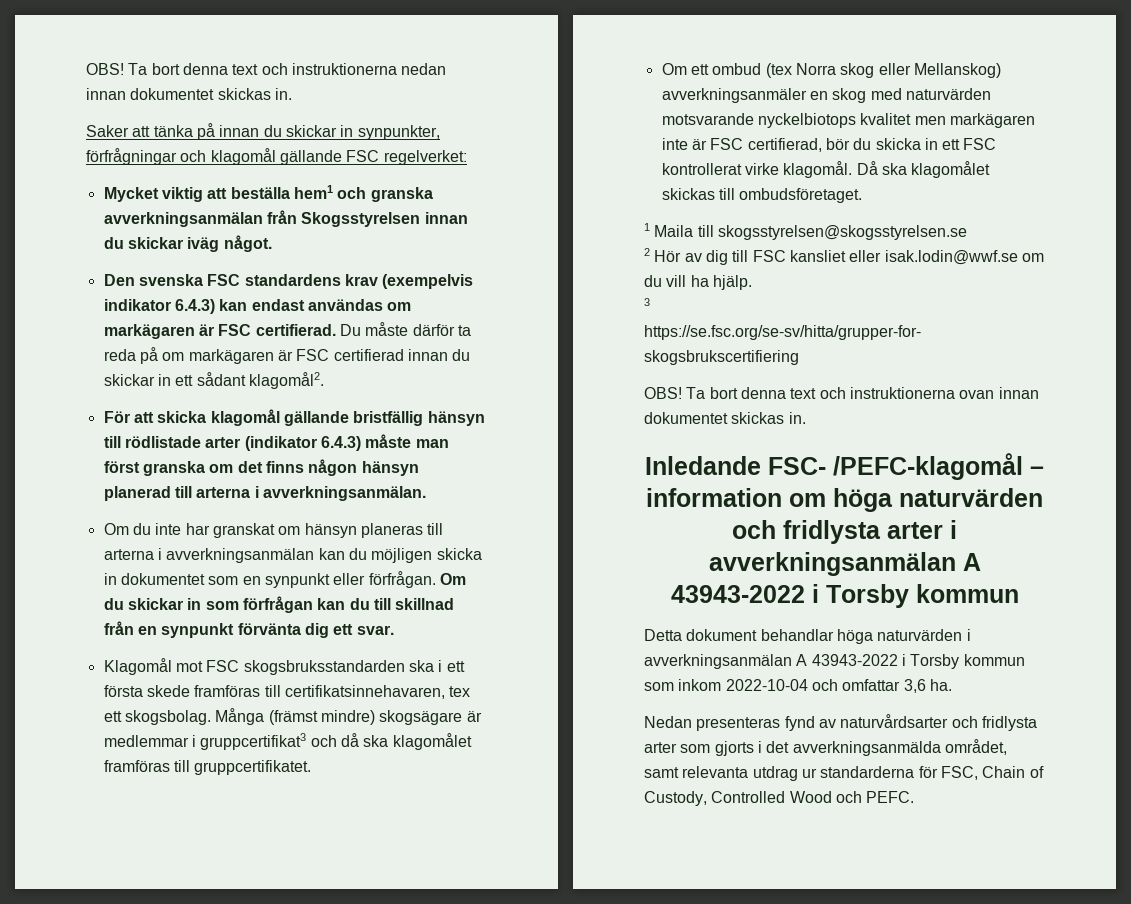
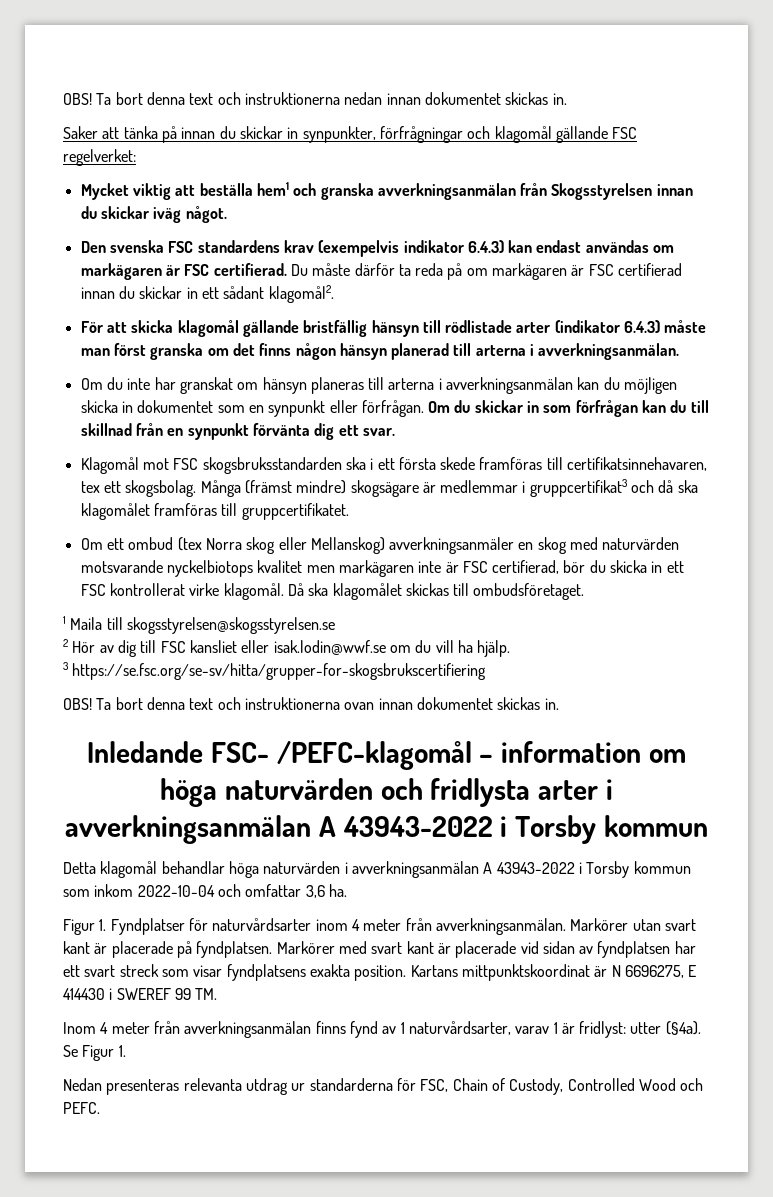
- Detta dokument behandlar höga naturvärden i avverkningsanmälan A 43943-2022 i Torsby kommun som inkom 2022-10-04 och omfattar 3,6 ha.
+ Detta klagomål behandlar höga naturvärden i avverkningsanmälan A 43943-2022 i Torsby kommun som inkom 2022-10-04 och omfattar 3,6 ha.
- Nedan presenteras fynd av naturvårdsarter och fridlysta arter som gjorts i det avverkningsanmälda området, samt relevanta utdrag ur standarderna för FSC, Chain of Custody, Controlled Wood och PEFC.
+ Figur 1. Fyndplatser för naturvårdsarter inom 4 meter från avverkningsanmälan. Markörer utan svart kant är placerade på fyndplatsen. Markörer med svart kant är placerade vid sidan av fyndplatsen har ett svart streck som visar fyndplatsens exakta position. Kartans mittpunktskoordinat är N 6696275, E 414430 i SWEREF 99 TM.
+ Inom 4 meter från avverkningsanmälan finns fynd av 1 naturvårdsarter, varav 1 är fridlyst: utter (§4a). Se Figur 1.
+ Nedan presenteras relevanta utdrag ur standarderna för FSC, Chain of Custody, Controlled Wood och PEFC.

